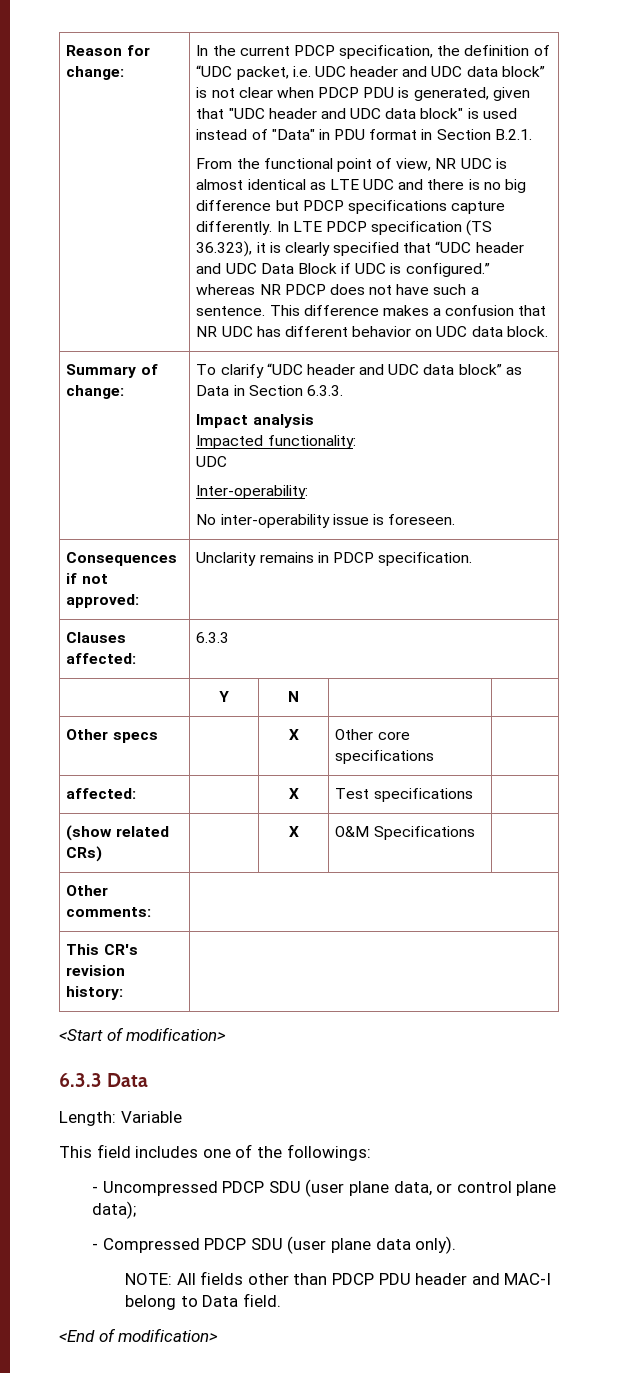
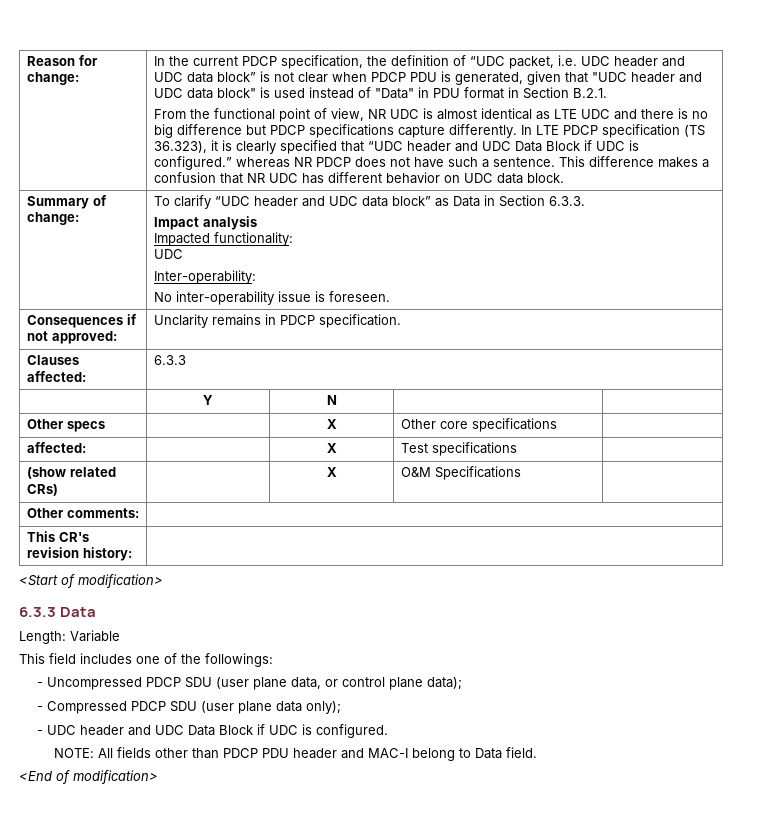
- - Compressed PDCP SDU (user plane data only).
+ - Compressed PDCP SDU (user plane data only);
+ - UDC header and UDC Data Block if UDC is configured.

